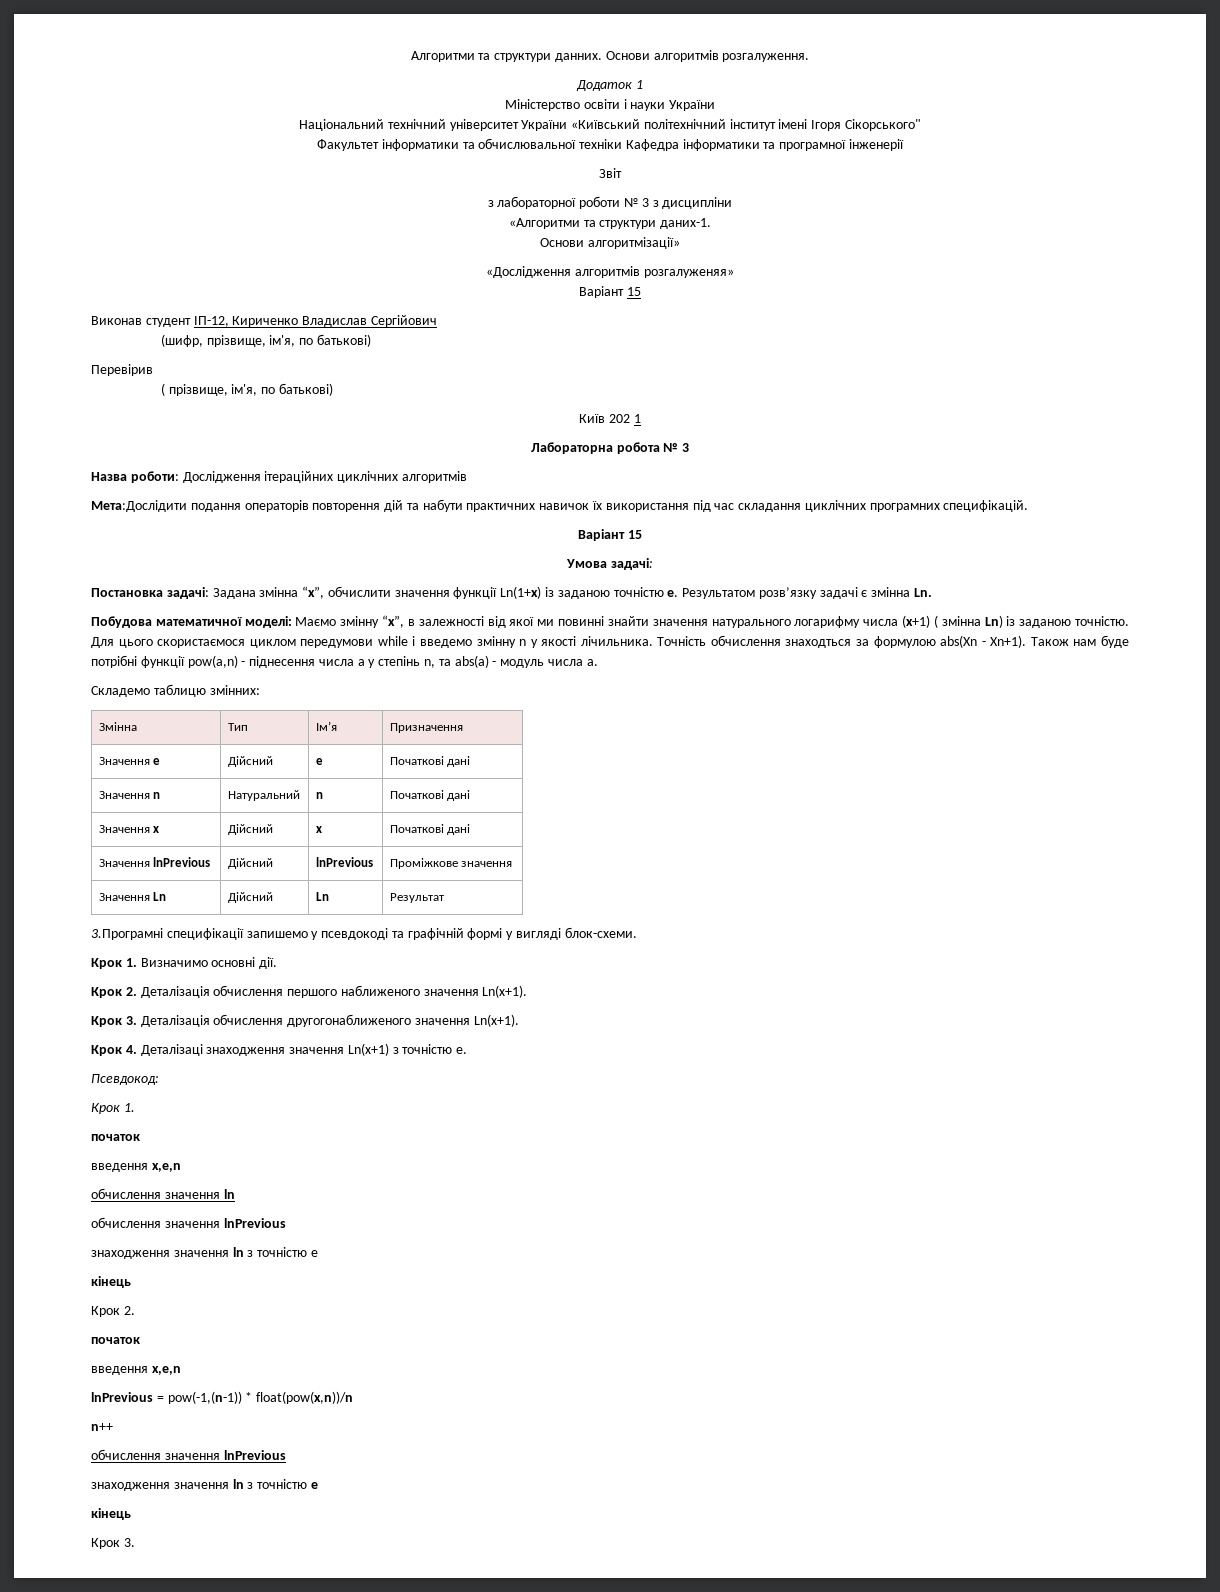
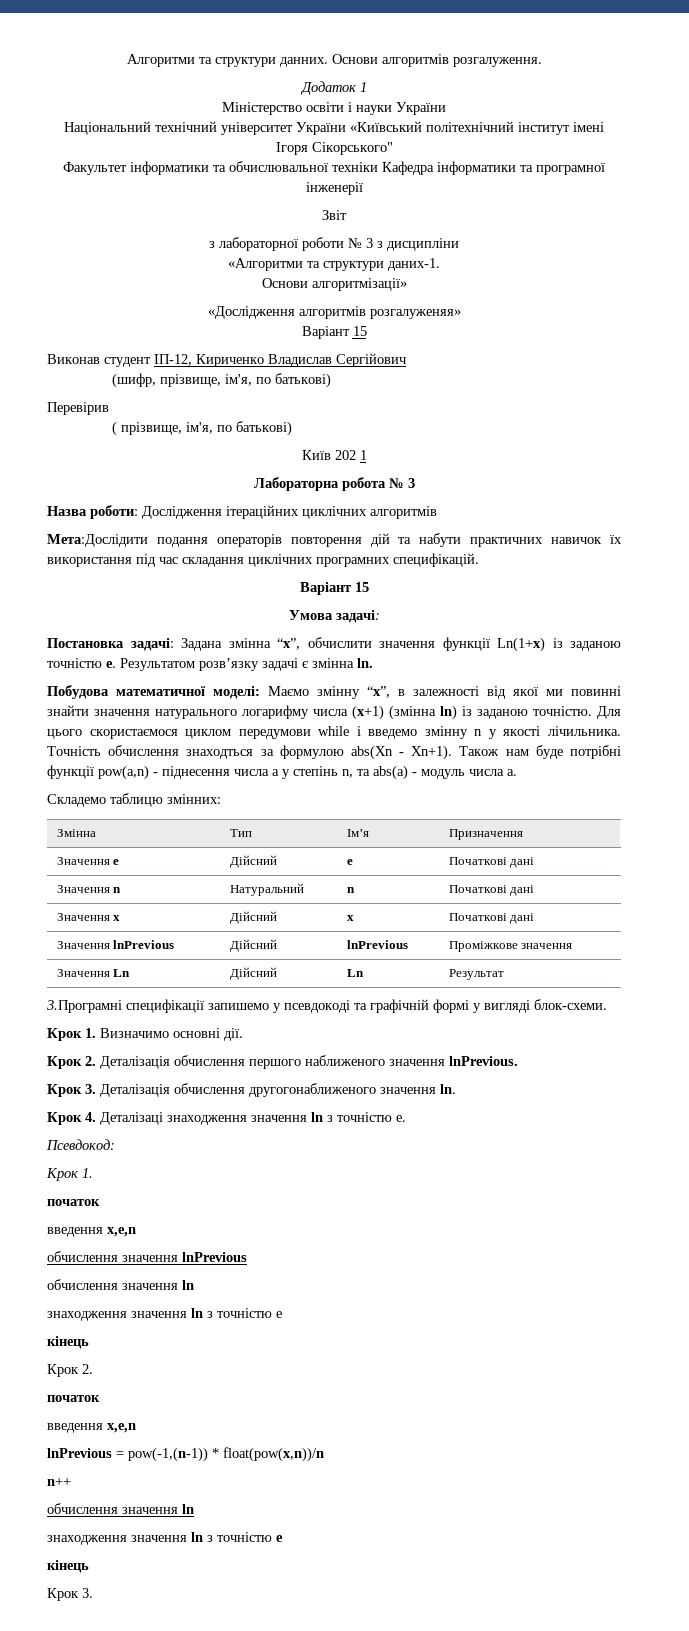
- Результатом розв’язку задачі є змінна Ln.
+ Результатом розв’язку задачі є змінна ln.
- Побудова математичної моделі: Маємо змінну “х”, в залежності від якої ми повинні знайти значення натурального логарифму числа (x+1) ( змінна Ln) із заданою точністю.
+ Побудова математичної моделі: Маємо змінну “х”, в залежності від якої ми повинні знайти значення натурального логарифму числа (x+1) (змінна ln) із заданою точністю.
- Крок 2. Деталізація обчислення першого наближеного значення Ln(x+1).
+ Крок 2. Деталізація обчислення першого наближеного значення lnPrevious.
- Крок 3. Деталізація обчислення другогонаближеного значення Ln(x+1).
+ Крок 3. Деталізація обчислення другогонаближеного значення ln.
- Крок 4. Деталізаці знаходження значення Ln(x+1) з точністю e.
+ Крок 4. Деталізаці знаходження значення ln з точністю e.
+ обчислення значення lnPrevious
  обчислення значення ln
- обчислення значення lnPrevious
  n++
- обчислення значення lnPrevious
+ обчислення значення ln

